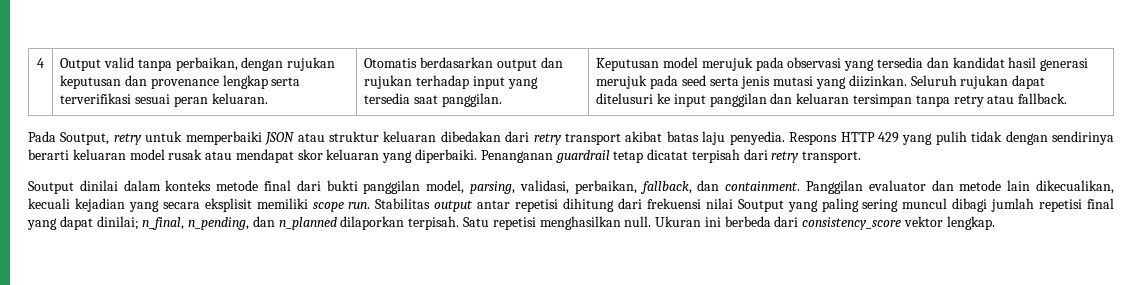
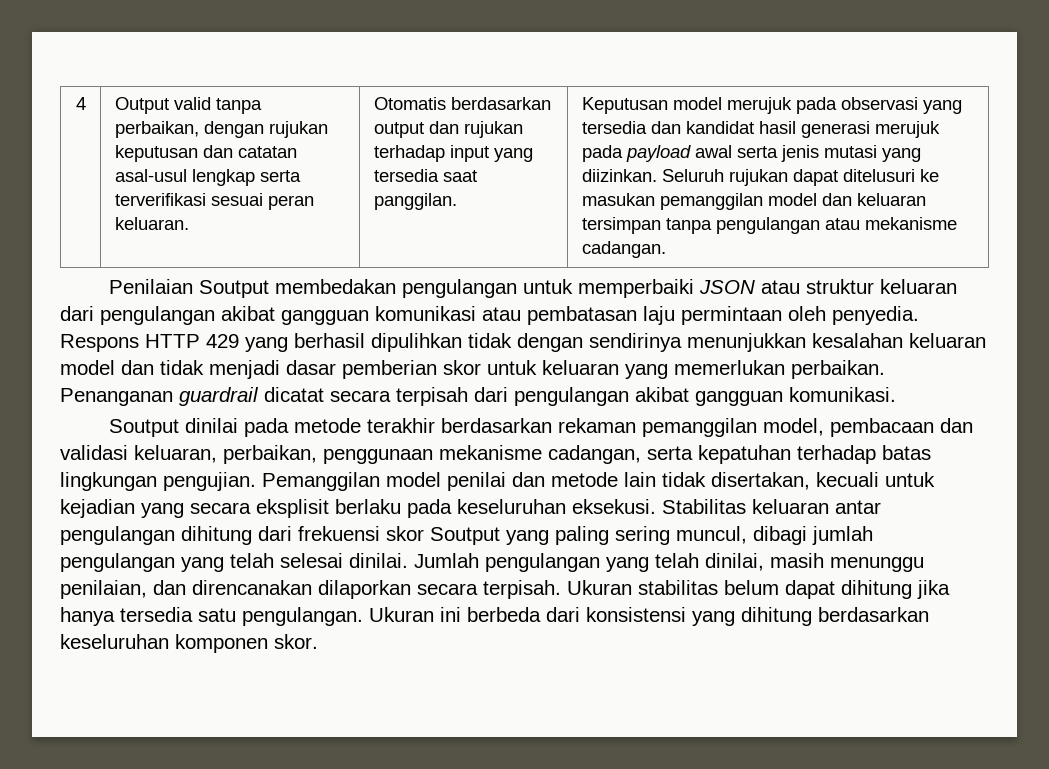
- Output valid tanpa perbaikan, dengan rujukan keputusan dan provenance lengkap serta terverifikasi sesuai peran keluaran.
+ Output valid tanpa perbaikan, dengan rujukan keputusan dan catatan asal-usul lengkap serta terverifikasi sesuai peran keluaran.
- Keputusan model merujuk pada observasi yang tersedia dan kandidat hasil generasi merujuk pada seed serta jenis mutasi yang diizinkan.
+ Keputusan model merujuk pada observasi yang tersedia dan kandidat hasil generasi merujuk pada payload awal serta jenis mutasi yang diizinkan.
- Seluruh rujukan dapat ditelusuri ke input panggilan dan keluaran tersimpan tanpa retry atau fallback.
- Pada Soutput, retry untuk memperbaiki JSON atau struktur keluaran dibedakan dari retry transport akibat batas laju penyedia.
+ Seluruh rujukan dapat ditelusuri ke masukan pemanggilan model dan keluaran tersimpan tanpa pengulangan atau mekanisme cadangan.
+ Penilaian Soutput membedakan pengulangan untuk memperbaiki JSON atau struktur keluaran dari pengulangan akibat gangguan komunikasi atau pembatasan laju permintaan oleh penyedia.
- Respons HTTP 429 yang pulih tidak dengan sendirinya berarti keluaran model rusak atau mendapat skor keluaran yang diperbaiki. Penanganan guardrail tetap dicatat terpisah dari retry transport.
- Soutput dinilai dalam konteks metode final dari bukti panggilan model, parsing, validasi, perbaikan, fallback, dan containment. Panggilan evaluator dan metode lain dikecualikan, kecuali kejadian yang secara eksplisit memiliki scope run. Stabilitas output antar repetisi dihitung dari frekuensi nilai Soutput yang paling sering muncul dibagi jumlah repetisi final yang dapat dinilai; n_final, n_pending, dan n_planned dilaporkan terpisah. Satu repetisi menghasilkan null. Ukuran ini berbeda dari consistency_score vektor lengkap.
+ Respons HTTP 429 yang berhasil dipulihkan tidak dengan sendirinya menunjukkan kesalahan keluaran model dan tidak menjadi dasar pemberian skor untuk keluaran yang memerlukan perbaikan. Penanganan guardrail dicatat secara terpisah dari pengulangan akibat gangguan komunikasi.
+ Soutput dinilai pada metode terakhir berdasarkan rekaman pemanggilan model, pembacaan dan validasi keluaran, perbaikan, penggunaan mekanisme cadangan, serta kepatuhan terhadap batas lingkungan pengujian. Pemanggilan model penilai dan metode lain tidak disertakan, kecuali untuk kejadian yang secara eksplisit berlaku pada keseluruhan eksekusi. Stabilitas keluaran antar pengulangan dihitung dari frekuensi skor Soutput yang paling sering muncul, dibagi jumlah pengulangan yang telah selesai dinilai. Jumlah pengulangan yang telah dinilai, masih menunggu penilaian, dan direncanakan dilaporkan secara terpisah. Ukuran stabilitas belum dapat dihitung jika hanya tersedia satu pengulangan. Ukuran ini berbeda dari konsistensi yang dihitung berdasarkan keseluruhan komponen skor.

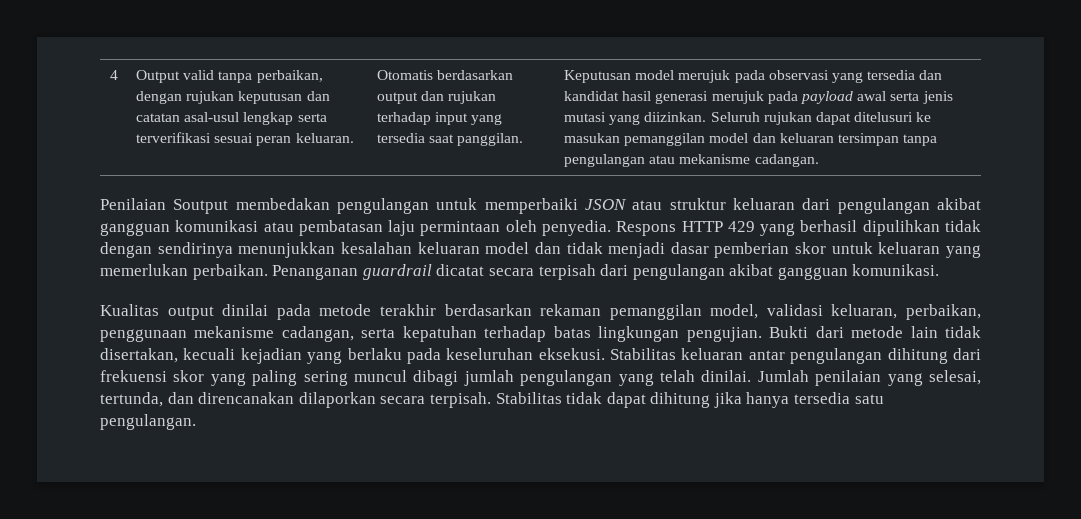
- Soutput dinilai pada metode terakhir berdasarkan rekaman pemanggilan model, pembacaan dan validasi keluaran, perbaikan, penggunaan mekanisme cadangan, serta kepatuhan terhadap batas lingkungan pengujian.
+ Kualitas output dinilai pada metode terakhir berdasarkan rekaman pemanggilan model, validasi keluaran, perbaikan, penggunaan mekanisme cadangan, serta kepatuhan terhadap batas lingkungan pengujian.
- Pemanggilan model penilai dan metode lain tidak disertakan, kecuali untuk kejadian yang secara eksplisit berlaku pada keseluruhan eksekusi.
+ Bukti dari metode lain tidak disertakan, kecuali kejadian yang berlaku pada keseluruhan eksekusi.
- Stabilitas keluaran antar pengulangan dihitung dari frekuensi skor Soutput yang paling sering muncul, dibagi jumlah pengulangan yang telah selesai dinilai.
+ Stabilitas keluaran antar pengulangan dihitung dari frekuensi skor yang paling sering muncul dibagi jumlah pengulangan yang telah dinilai.
- Jumlah pengulangan yang telah dinilai, masih menunggu penilaian, dan direncanakan dilaporkan secara terpisah.
+ Jumlah penilaian yang selesai, tertunda, dan direncanakan dilaporkan secara terpisah.
- Ukuran stabilitas belum dapat dihitung jika hanya tersedia satu pengulangan. Ukuran ini berbeda dari konsistensi yang dihitung berdasarkan keseluruhan komponen skor.
+ Stabilitas tidak dapat dihitung jika hanya tersedia satu pengulangan.

